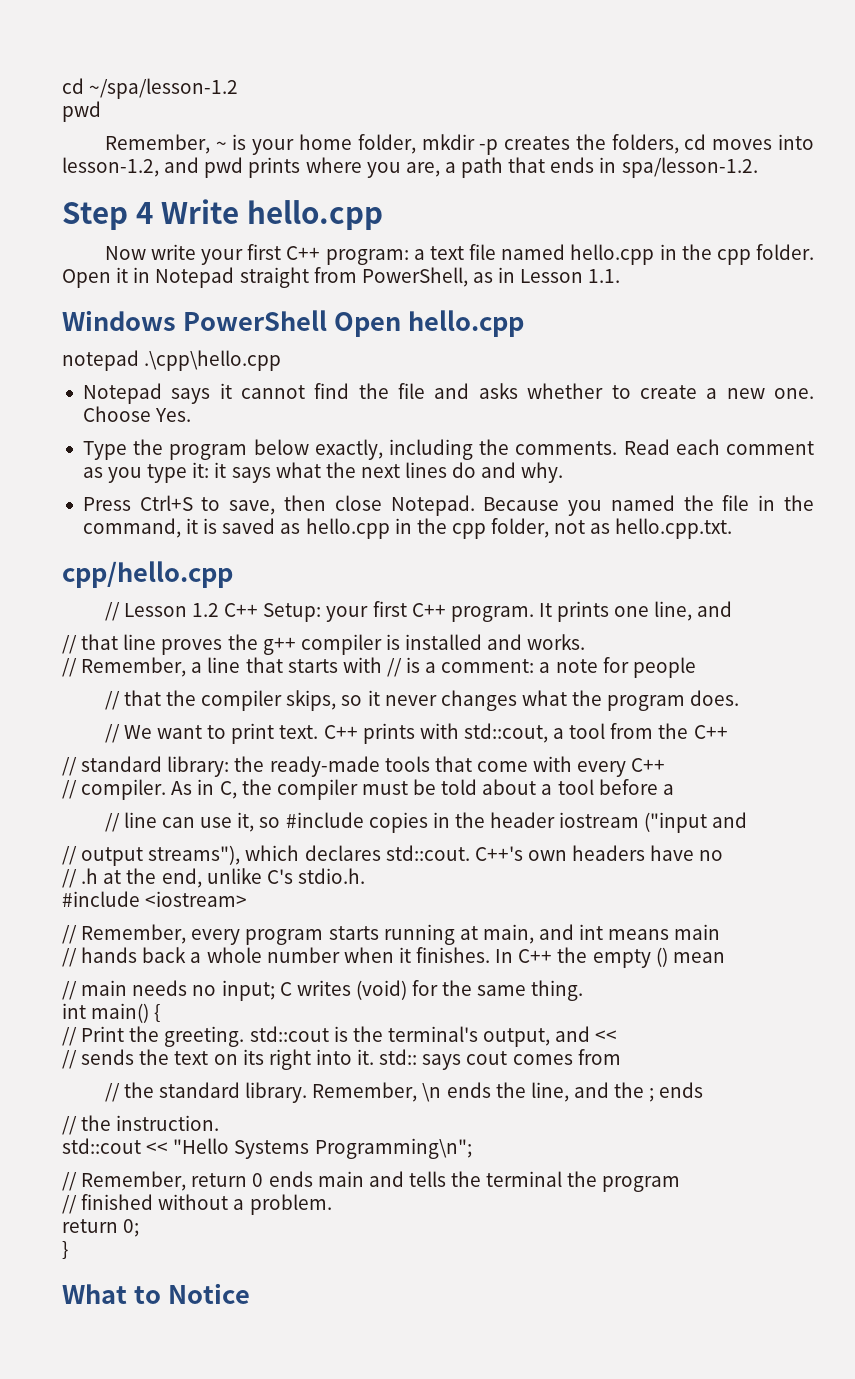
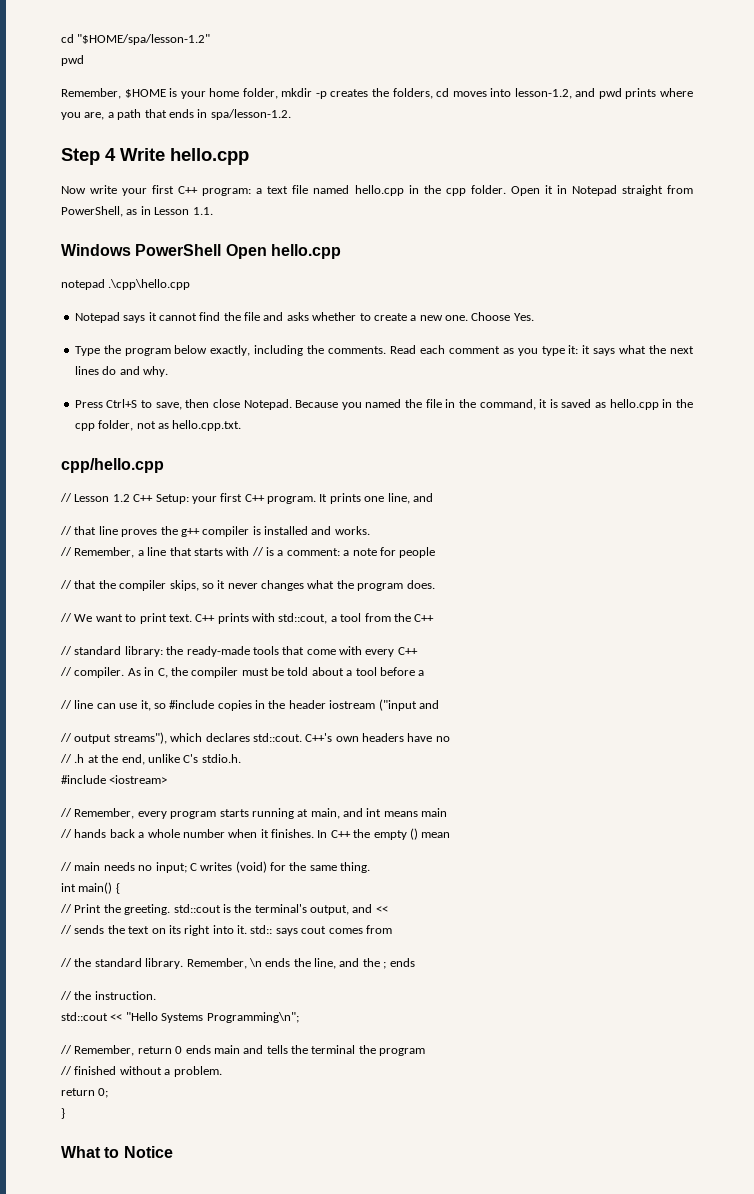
- cd ~/spa/lesson-1.2
+ cd "$HOME/spa/lesson-1.2"
- Remember, ~ is your home folder, mkdir -p creates the folders, cd moves into lesson-1.2, and pwd prints where you are, a path that ends in spa/lesson-1.2.
+ Remember, $HOME is your home folder, mkdir -p creates the folders, cd moves into lesson-1.2, and pwd prints where you are, a path that ends in spa/lesson-1.2.

